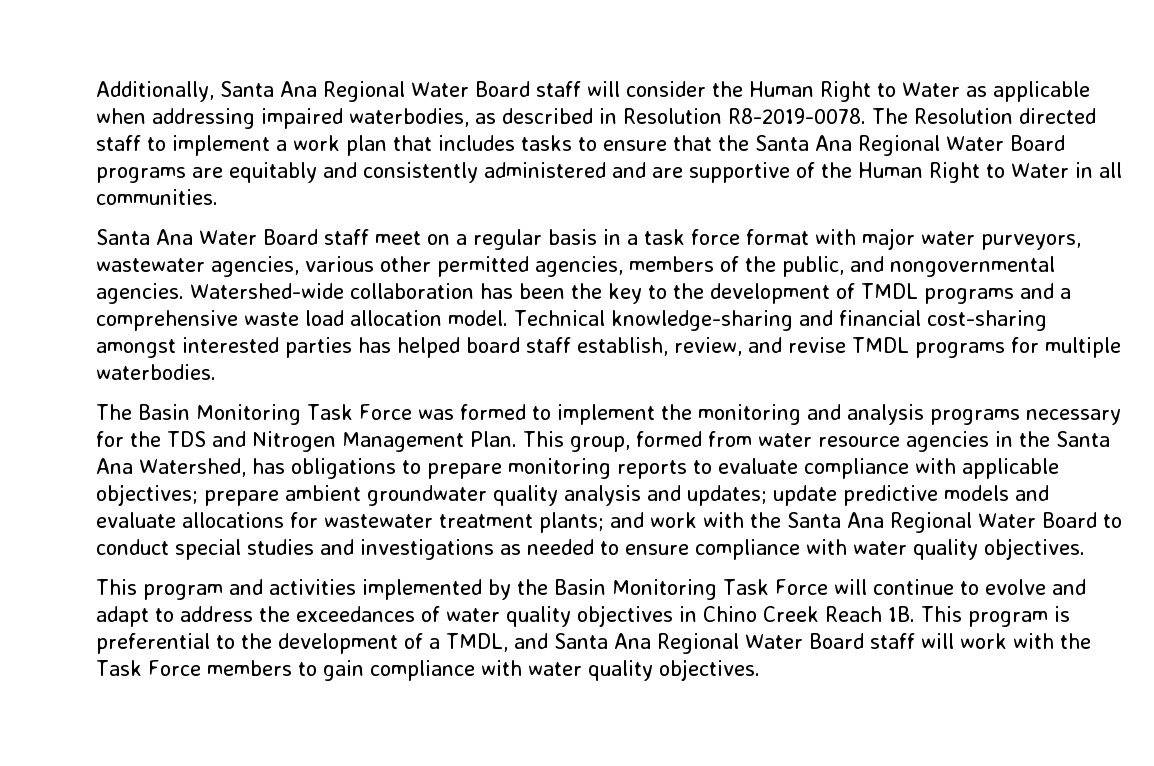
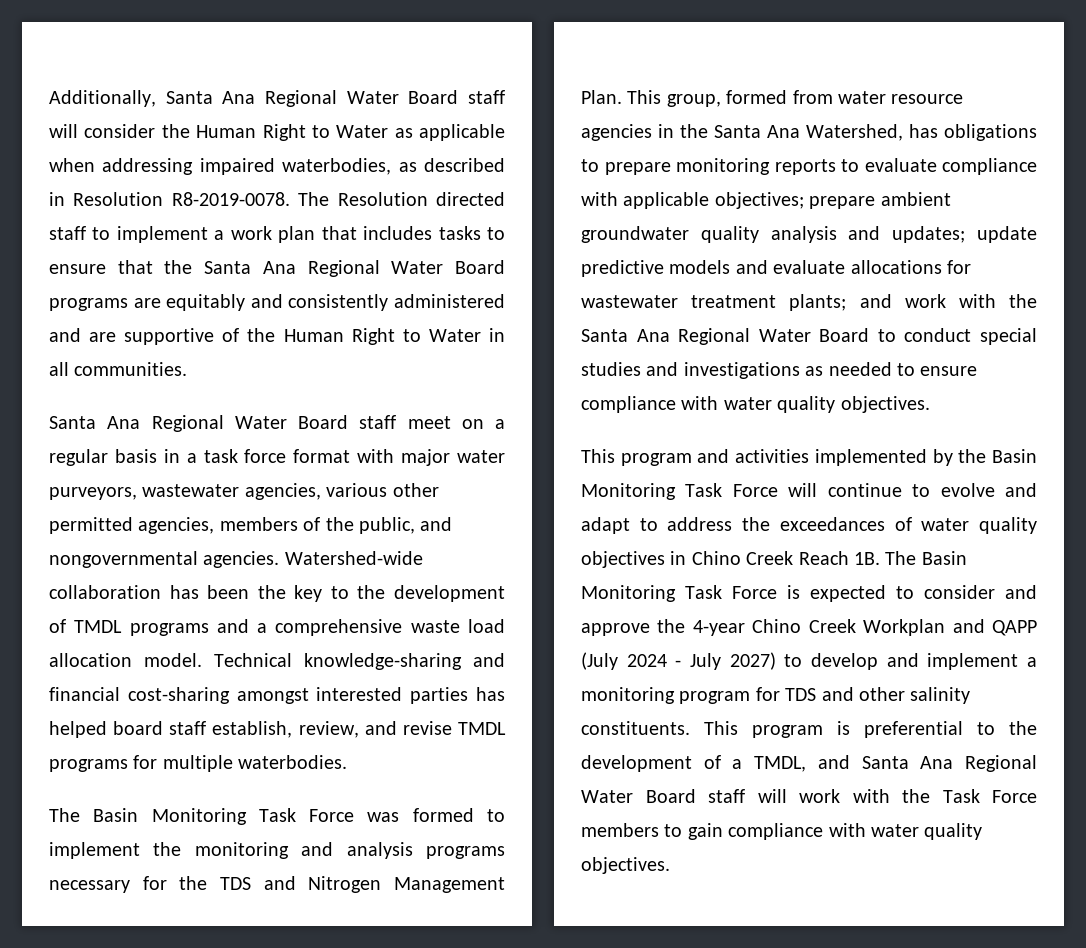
- Santa Ana Water Board staff meet on a regular basis in a task force format with major water purveyors, wastewater agencies, various other permitted agencies, members of the public, and nongovernmental agencies.
+ Santa Ana Regional Water Board staff meet on a regular basis in a task force format with major water purveyors, wastewater agencies, various other permitted agencies, members of the public, and nongovernmental agencies.
+ The Basin Monitoring Task Force is expected to consider and approve the 4-year Chino Creek Workplan and QAPP (July 2024 - July 2027) to develop and implement a monitoring program for TDS and other salinity constituents.

